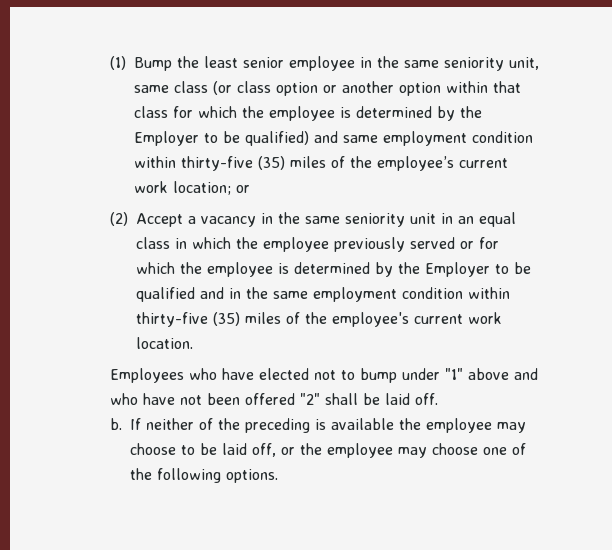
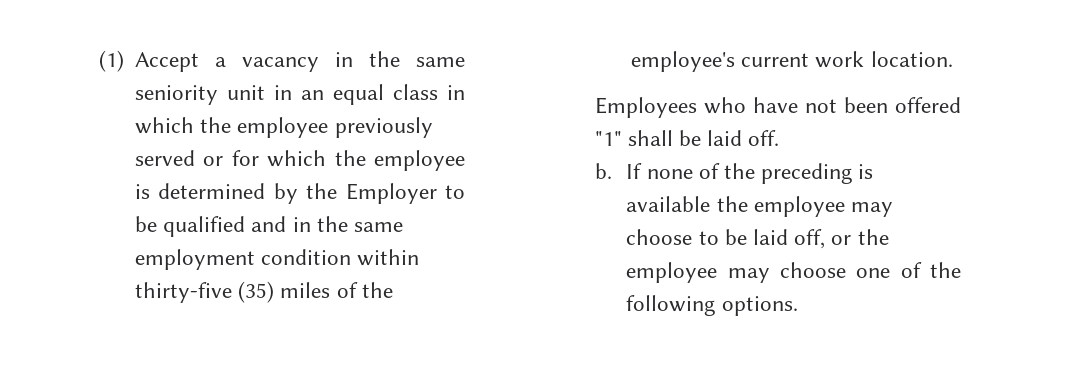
- (1) Bump the least senior employee in the same seniority unit, same class (or class option or another option within that class for which the employee is determined by the Employer to be qualified) and same employment condition within thirty-five (35) miles of the employee’s current work location; or
- (2) Accept a vacancy in the same seniority unit in an equal class in which the employee previously served or for which the employee is determined by the Employer to be qualified and in the same employment condition within thirty-five (35) miles of the employee's current work location.
+ (1) Accept a vacancy in the same seniority unit in an equal class in which the employee previously served or for which the employee is determined by the Employer to be qualified and in the same employment condition within thirty-five (35) miles of the employee's current work location.
- Employees who have elected not to bump under "1" above and who have not been offered "2" shall be laid off.
+ Employees who have not been offered "1" shall be laid off.
- If neither of the preceding is available the employee may choose to be laid off, or the employee may choose one of the following options.
+ If none of the preceding is available the employee may choose to be laid off, or the employee may choose one of the following options.

